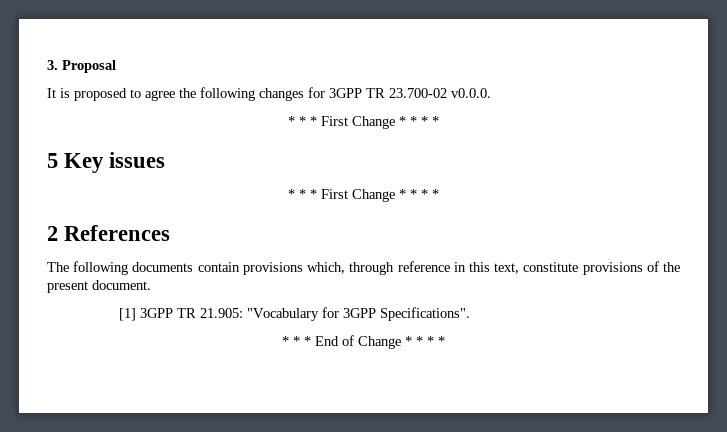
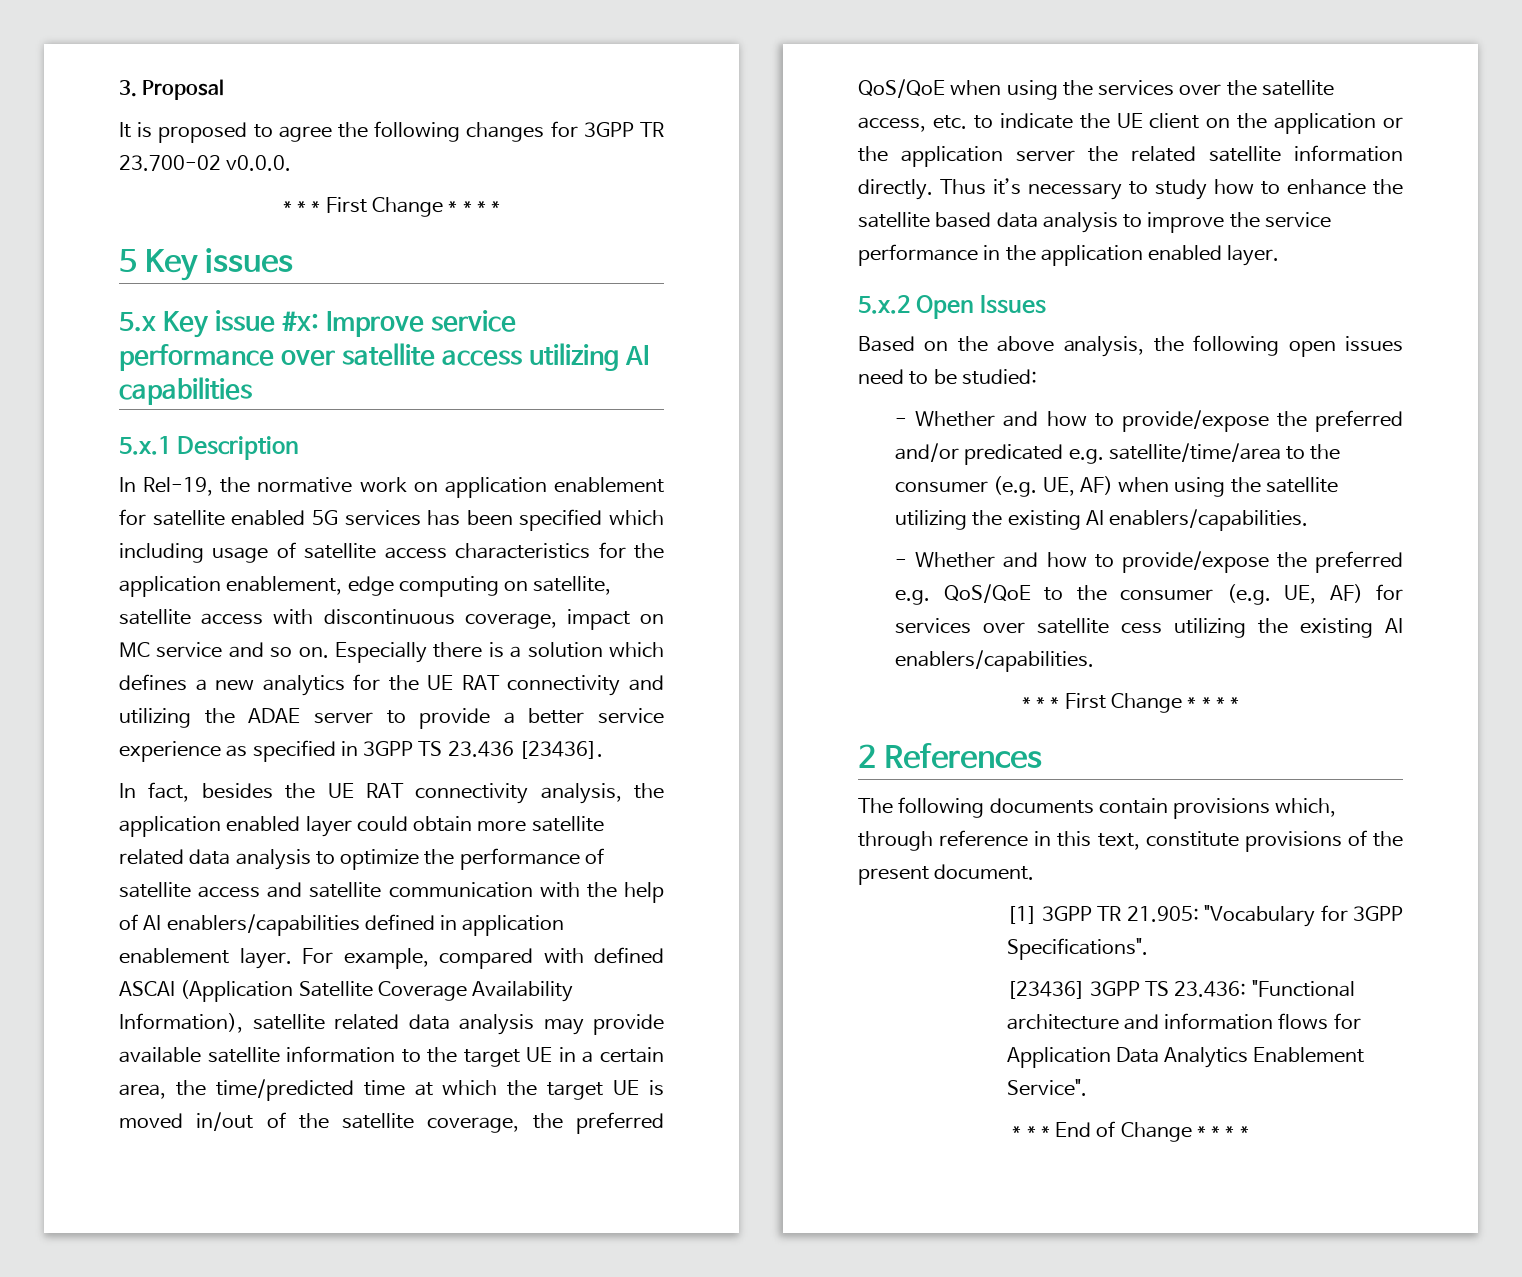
+ 5.x Key issue #x: Improve service performance over satellite access utilizing AI capabilities
+ 5.x.1 Description
+ In Rel-19, the normative work on application enablement for satellite enabled 5G services has been specified which including usage of satellite access characteristics for the application enablement, edge computing on satellite, satellite access with discontinuous coverage, impact on MC service and so on. Especially there is a solution which defines a new analytics for the UE RAT connectivity and utilizing the ADAE server to provide a better service experience as specified in 3GPP TS 23.436 [23436].
+ In fact, besides the UE RAT connectivity analysis, the application enabled layer could obtain more satellite related data analysis to optimize the performance of satellite access and satellite communication with the help of AI enablers/capabilities defined in application enablement layer. For example, compared with defined ASCAI (Application Satellite Coverage Availability Information), satellite related data analysis may provide available satellite information to the target UE in a certain area, the time/predicted time at which the target UE is moved in/out of the satellite coverage, the preferred QoS/QoE when using the services over the satellite access, etc. to indicate the UE client on the application or the application server the related satellite information directly. Thus it’s necessary to study how to enhance the satellite based data analysis to improve the service performance in the application enabled layer.
+ 5.x.2 Open Issues
+ Based on the above analysis, the following open issues need to be studied:
+ - Whether and how to provide/expose the preferred and/or predicated e.g. satellite/time/area to the consumer (e.g. UE, AF) when using the satellite utilizing the existing AI enablers/capabilities.
+ - Whether and how to provide/expose the preferred e.g. QoS/QoE to the consumer (e.g. UE, AF) for services over satellite cess utilizing the existing AI enablers/capabilities.
+ [23436] 3GPP TS 23.436: "Functional architecture and information flows for Application Data Analytics Enablement Service".

